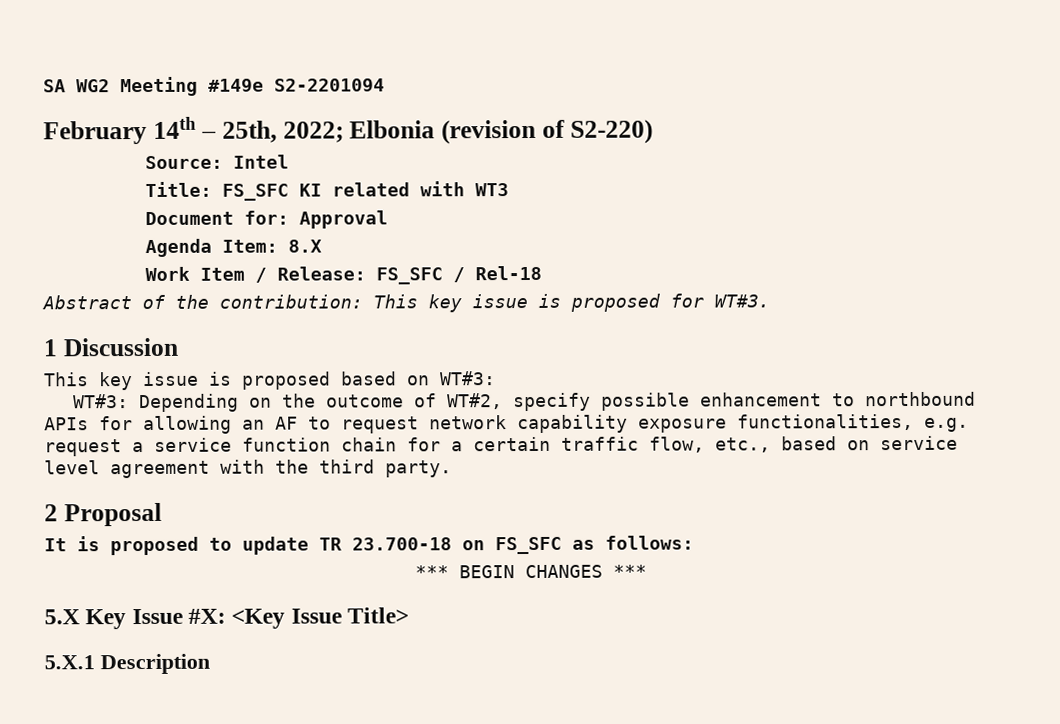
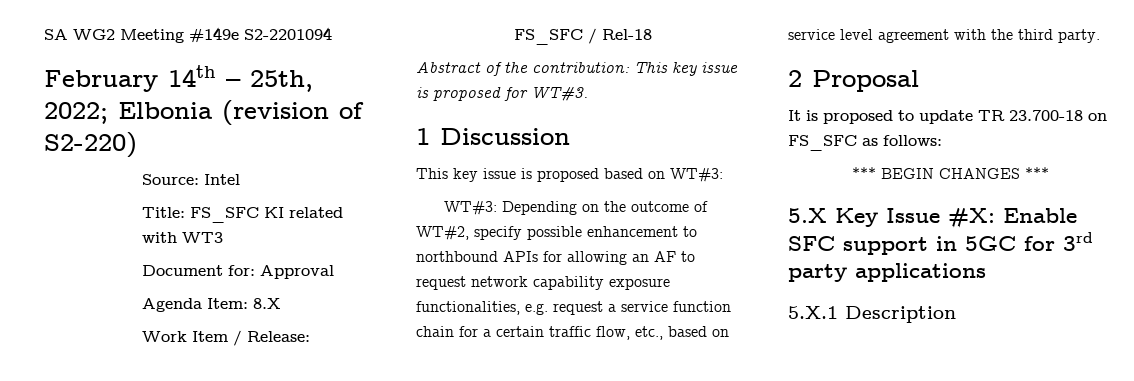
- 5.X Key Issue #X: <Key Issue Title>
+ 5.X Key Issue #X: Enable SFC support in 5GC for 3rd party applications

